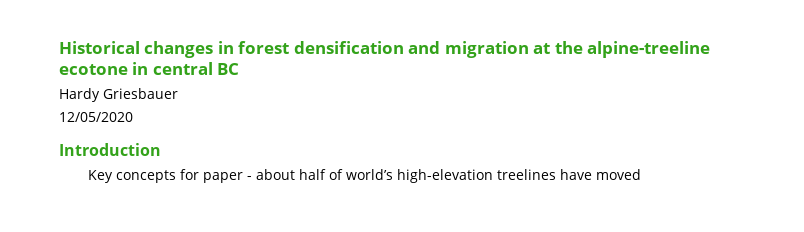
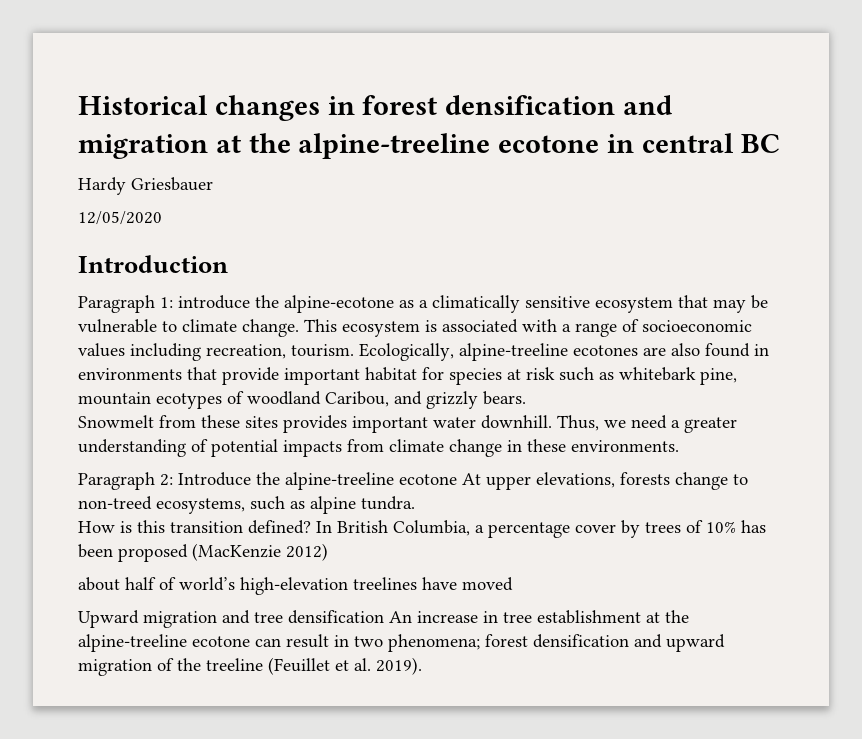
- Key concepts for paper - about half of world’s high-elevation treelines have moved
+ Paragraph 1: introduce the alpine-ecotone as a climatically sensitive ecosystem that may be vulnerable to climate change. This ecosystem is associated with a range of socioeconomic values including recreation, tourism. Ecologically, alpine-treeline ecotones are also found in environments that provide important habitat for species at risk such as whitebark pine, mountain ecotypes of woodland Caribou, and grizzly bears.
+ Snowmelt from these sites provides important water downhill. Thus, we need a greater understanding of potential impacts from climate change in these environments.
+ Paragraph 2: Introduce the alpine-treeline ecotone At upper elevations, forests change to non-treed ecosystems, such as alpine tundra.
+ How is this transition defined? In British Columbia, a percentage cover by trees of 10% has been proposed (MacKenzie 2012)
+ about half of world’s high-elevation treelines have moved
+ Upward migration and tree densification An increase in tree establishment at the alpine-treeline ecotone can result in two phenomena; forest densification and upward migration of the treeline (Feuillet et al. 2019).

